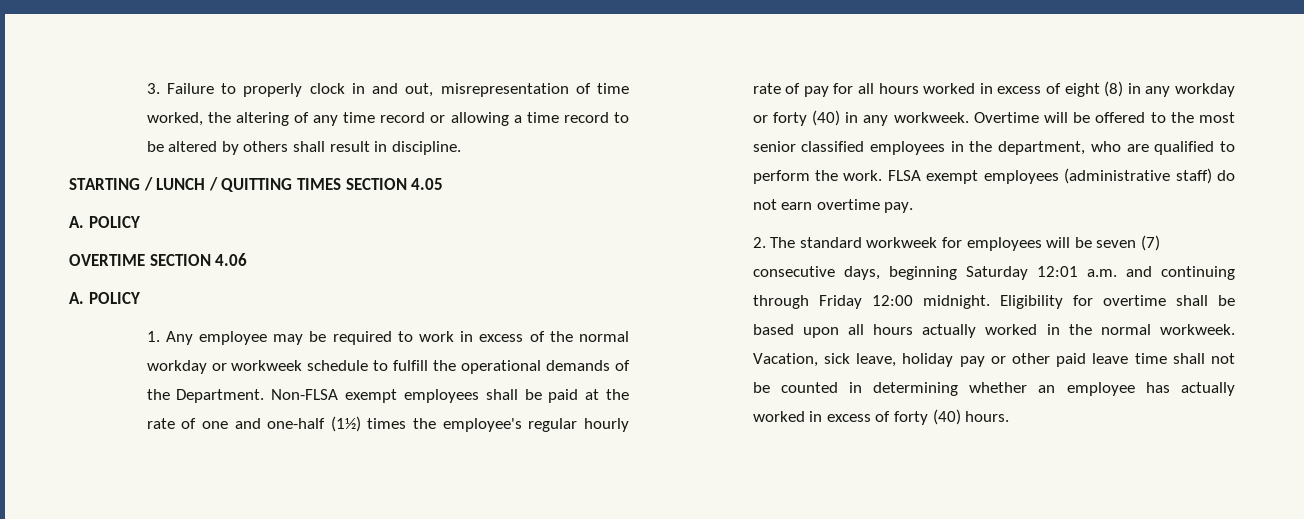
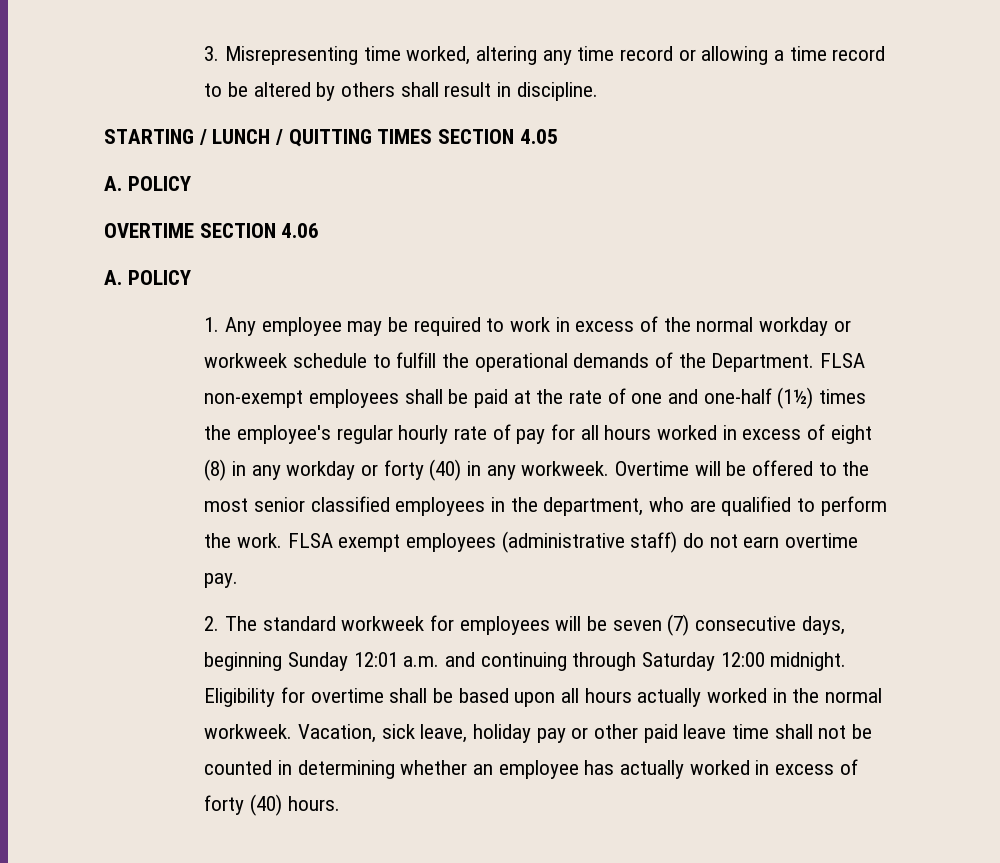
- 3. Failure to properly clock in and out, misrepresentation of time worked, the altering of any time record or allowing a time record to be altered by others shall result in discipline.
+ 3. Misrepresenting time worked, altering any time record or allowing a time record to be altered by others shall result in discipline.
- Non-FLSA exempt employees shall be paid at the rate of one and one-half (1½) times the employee's regular hourly rate of pay for all hours worked in excess of eight (8) in any workday or forty (40) in any workweek.
+ FLSA non-exempt employees shall be paid at the rate of one and one-half (1½) times the employee's regular hourly rate of pay for all hours worked in excess of eight (8) in any workday or forty (40) in any workweek.
- 2. The standard workweek for employees will be seven (7) consecutive days, beginning Saturday 12:01 a.m. and continuing through Friday 12:00 midnight.
+ 2. The standard workweek for employees will be seven (7) consecutive days, beginning Sunday 12:01 a.m. and continuing through Saturday 12:00 midnight.

